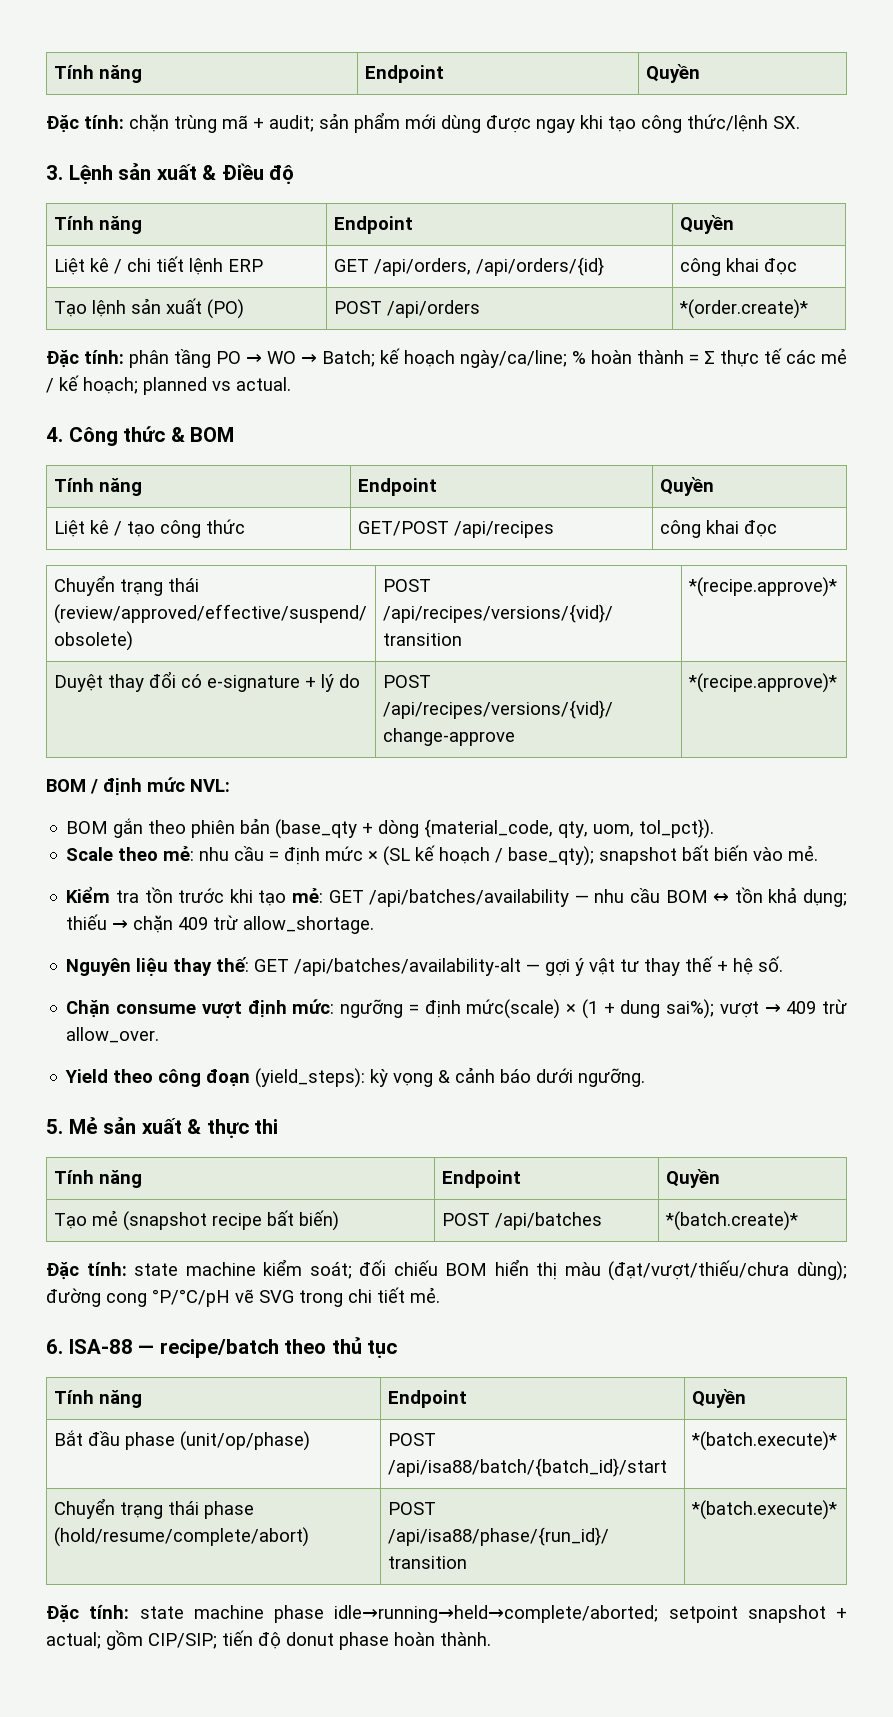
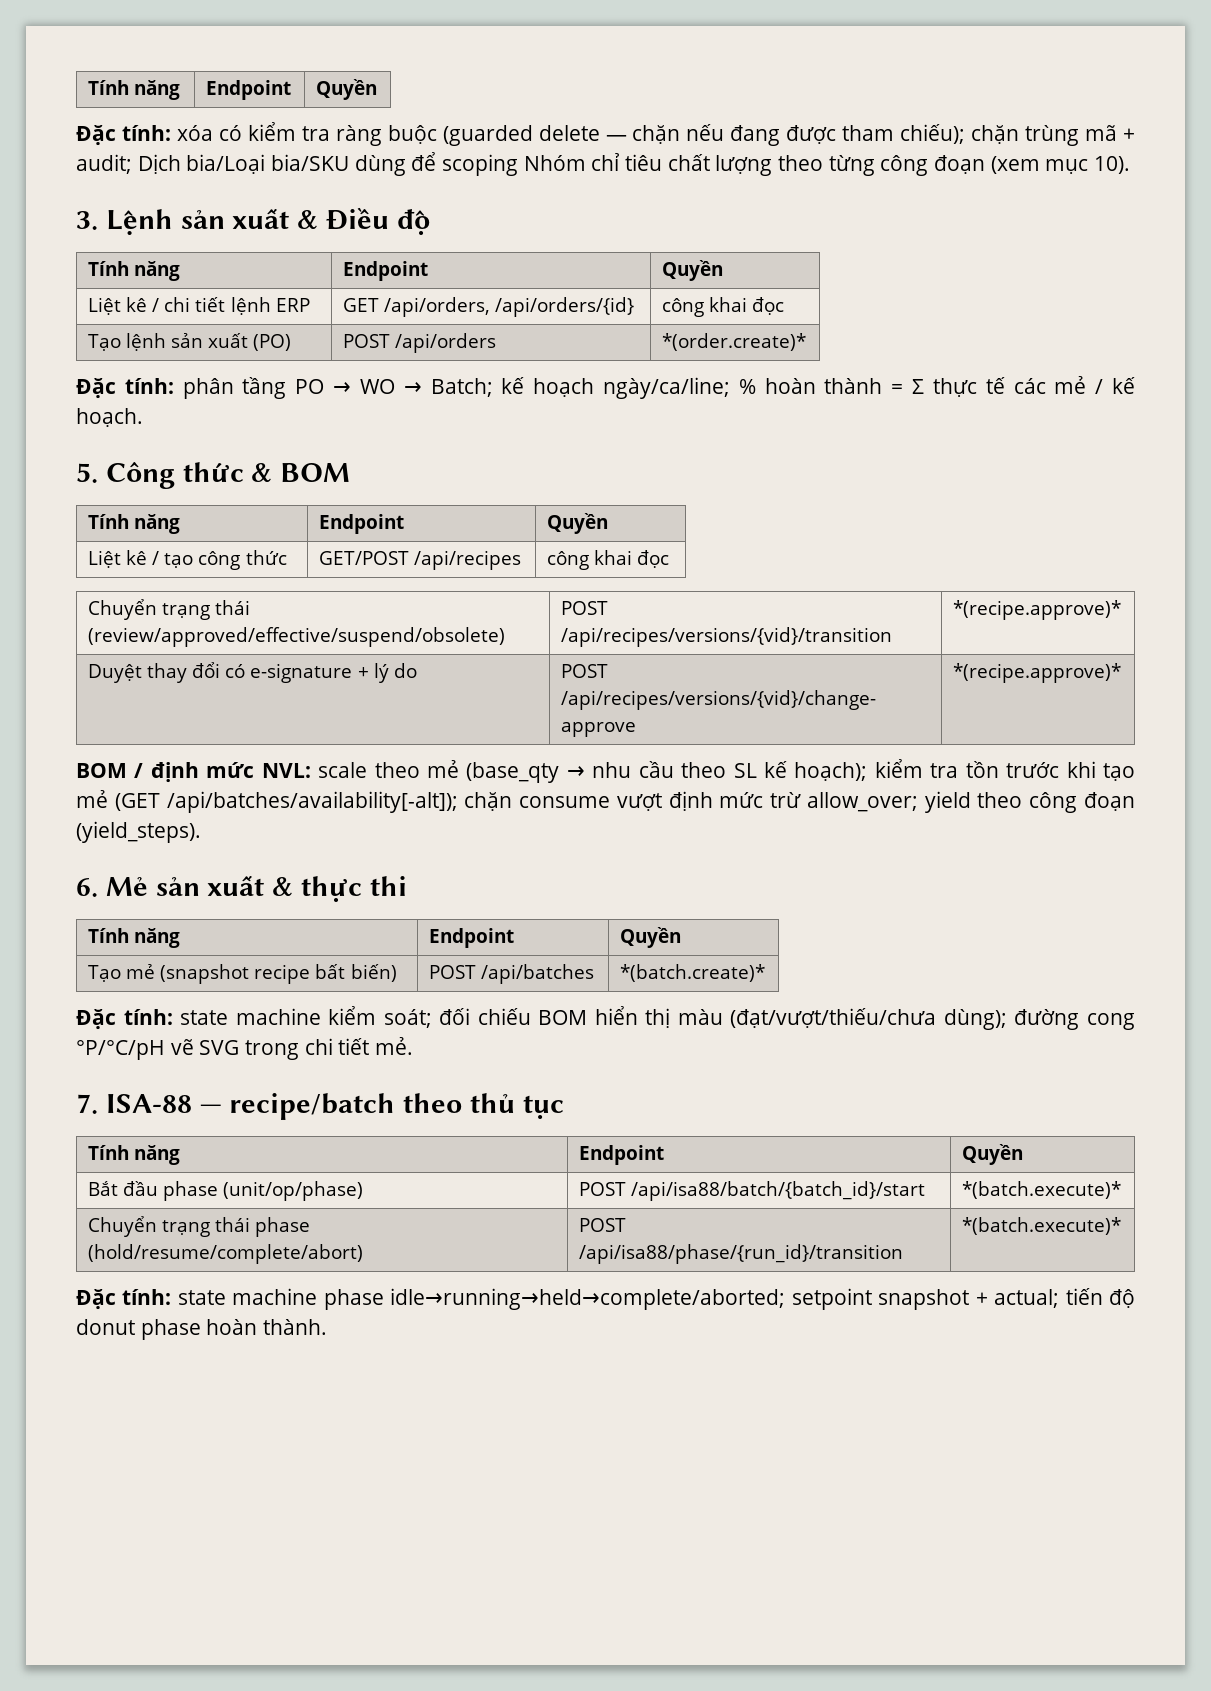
- Đặc tính: chặn trùng mã + audit; sản phẩm mới dùng được ngay khi tạo công thức/lệnh SX.
+ Đặc tính: xóa có kiểm tra ràng buộc (guarded delete — chặn nếu đang được tham chiếu); chặn trùng mã + audit; Dịch bia/Loại bia/SKU dùng để scoping Nhóm chỉ tiêu chất lượng theo từng công đoạn (xem mục 10).
- Đặc tính: phân tầng PO → WO → Batch; kế hoạch ngày/ca/line; % hoàn thành = Σ thực tế các mẻ / kế hoạch; planned vs actual.
- 4. Công thức & BOM
+ Đặc tính: phân tầng PO → WO → Batch; kế hoạch ngày/ca/line; % hoàn thành = Σ thực tế các mẻ / kế hoạch.
+ 5. Công thức & BOM
- BOM / định mức NVL:
- BOM gắn theo phiên bản (base_qty + dòng {material_code, qty, uom, tol_pct}).
- Scale theo mẻ: nhu cầu = định mức × (SL kế hoạch / base_qty); snapshot bất biến vào mẻ.
- Kiểm tra tồn trước khi tạo mẻ: GET /api/batches/availability — nhu cầu BOM ↔ tồn khả dụng; thiếu → chặn 409 trừ allow_shortage.
- Nguyên liệu thay thế: GET /api/batches/availability-alt — gợi ý vật tư thay thế + hệ số.
- Chặn consume vượt định mức: ngưỡng = định mức(scale) × (1 + dung sai%); vượt → 409 trừ allow_over.
- Yield theo công đoạn (yield_steps): kỳ vọng & cảnh báo dưới ngưỡng.
- 5. Mẻ sản xuất & thực thi
+ BOM / định mức NVL: scale theo mẻ (base_qty → nhu cầu theo SL kế hoạch); kiểm tra tồn trước khi tạo mẻ (GET /api/batches/availability[-alt]); chặn consume vượt định mức trừ allow_over; yield theo công đoạn (yield_steps).
+ 6. Mẻ sản xuất & thực thi
- 6. ISA-88 — recipe/batch theo thủ tục
+ 7. ISA-88 — recipe/batch theo thủ tục
- Đặc tính: state machine phase idle→running→held→complete/aborted; setpoint snapshot + actual; gồm CIP/SIP; tiến độ donut phase hoàn thành.
+ Đặc tính: state machine phase idle→running→held→complete/aborted; setpoint snapshot + actual; tiến độ donut phase hoàn thành.

